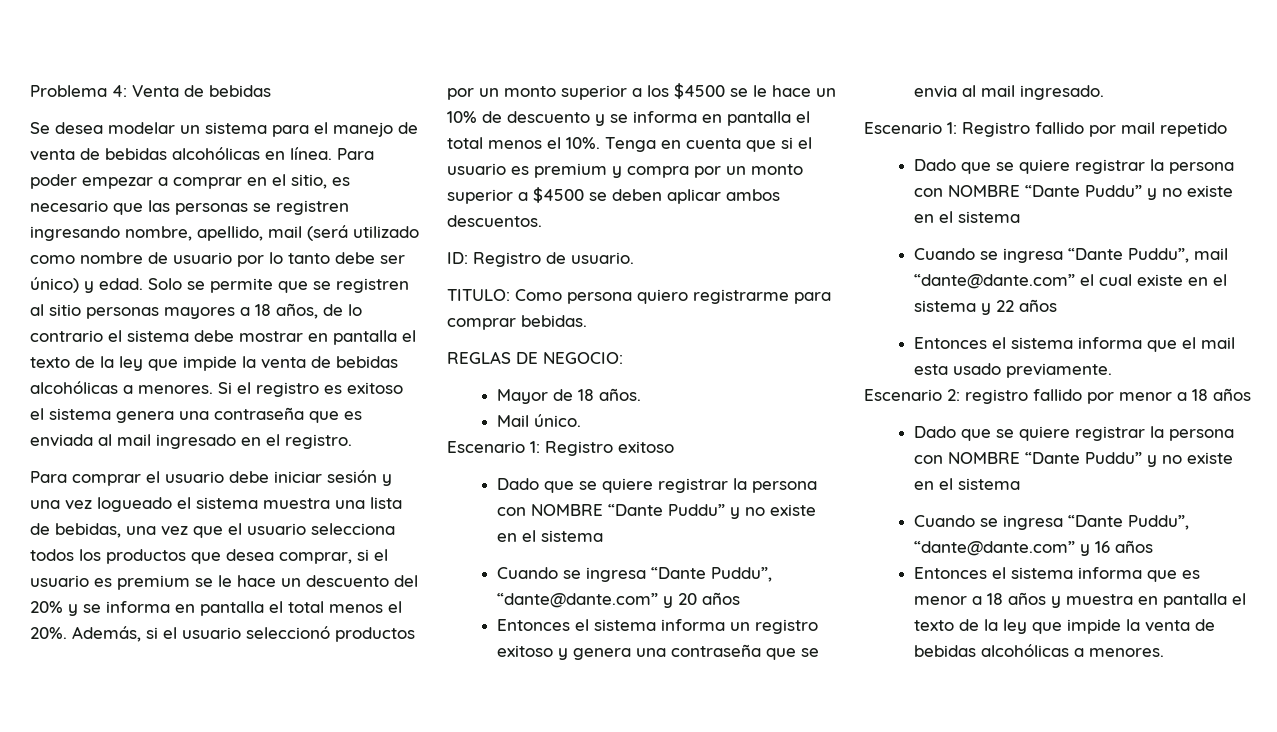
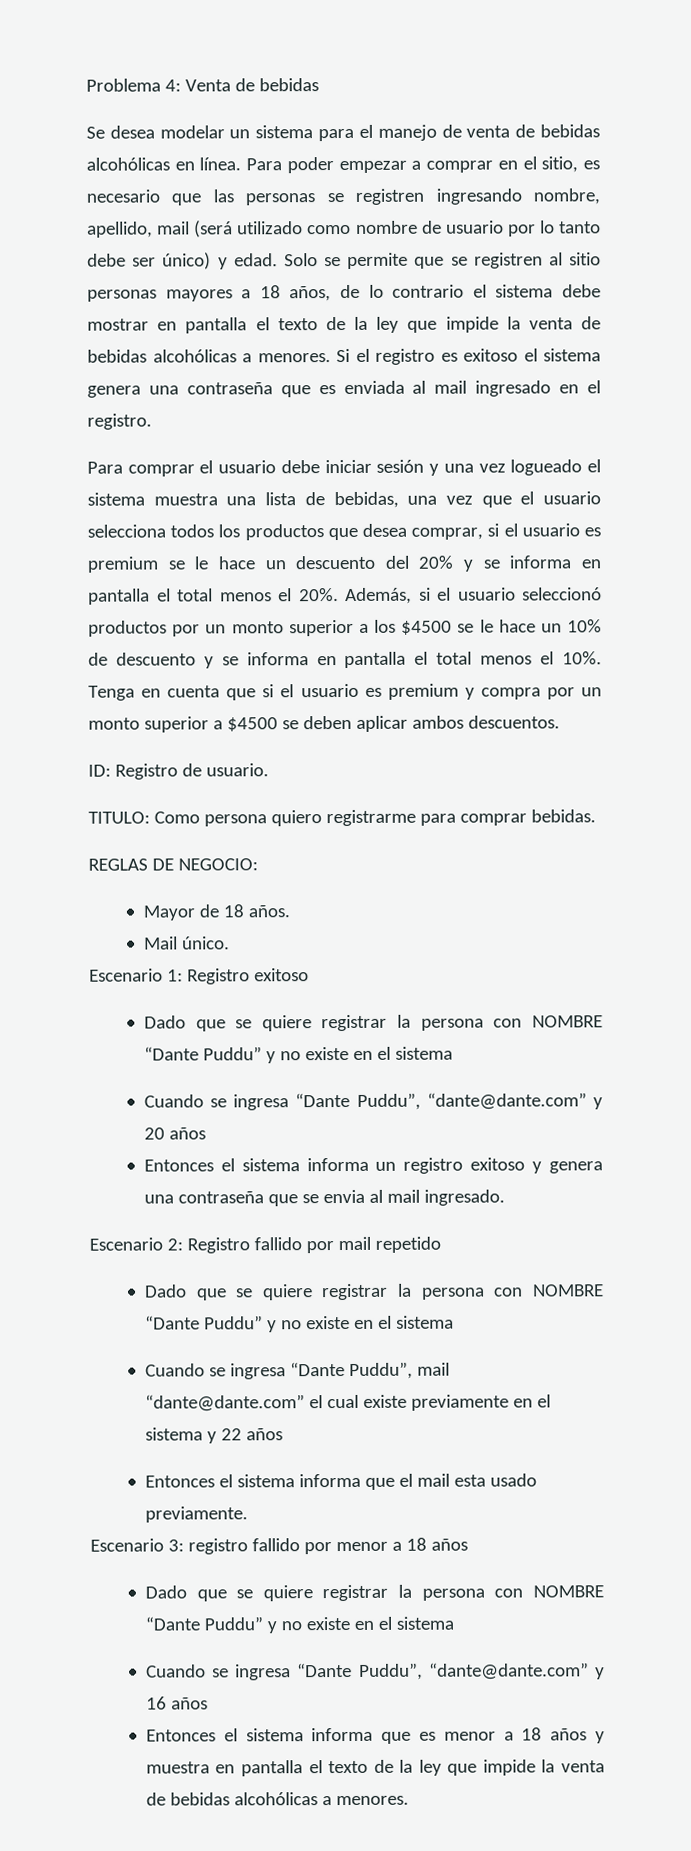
- Escenario 1: Registro fallido por mail repetido
+ Escenario 2: Registro fallido por mail repetido
- Cuando se ingresa “Dante Puddu”, mail “dante@dante.com” el cual existe en el sistema y 22 años
+ Cuando se ingresa “Dante Puddu”, mail “dante@dante.com” el cual existe previamente en el sistema y 22 años
- Escenario 2: registro fallido por menor a 18 años
+ Escenario 3: registro fallido por menor a 18 años

